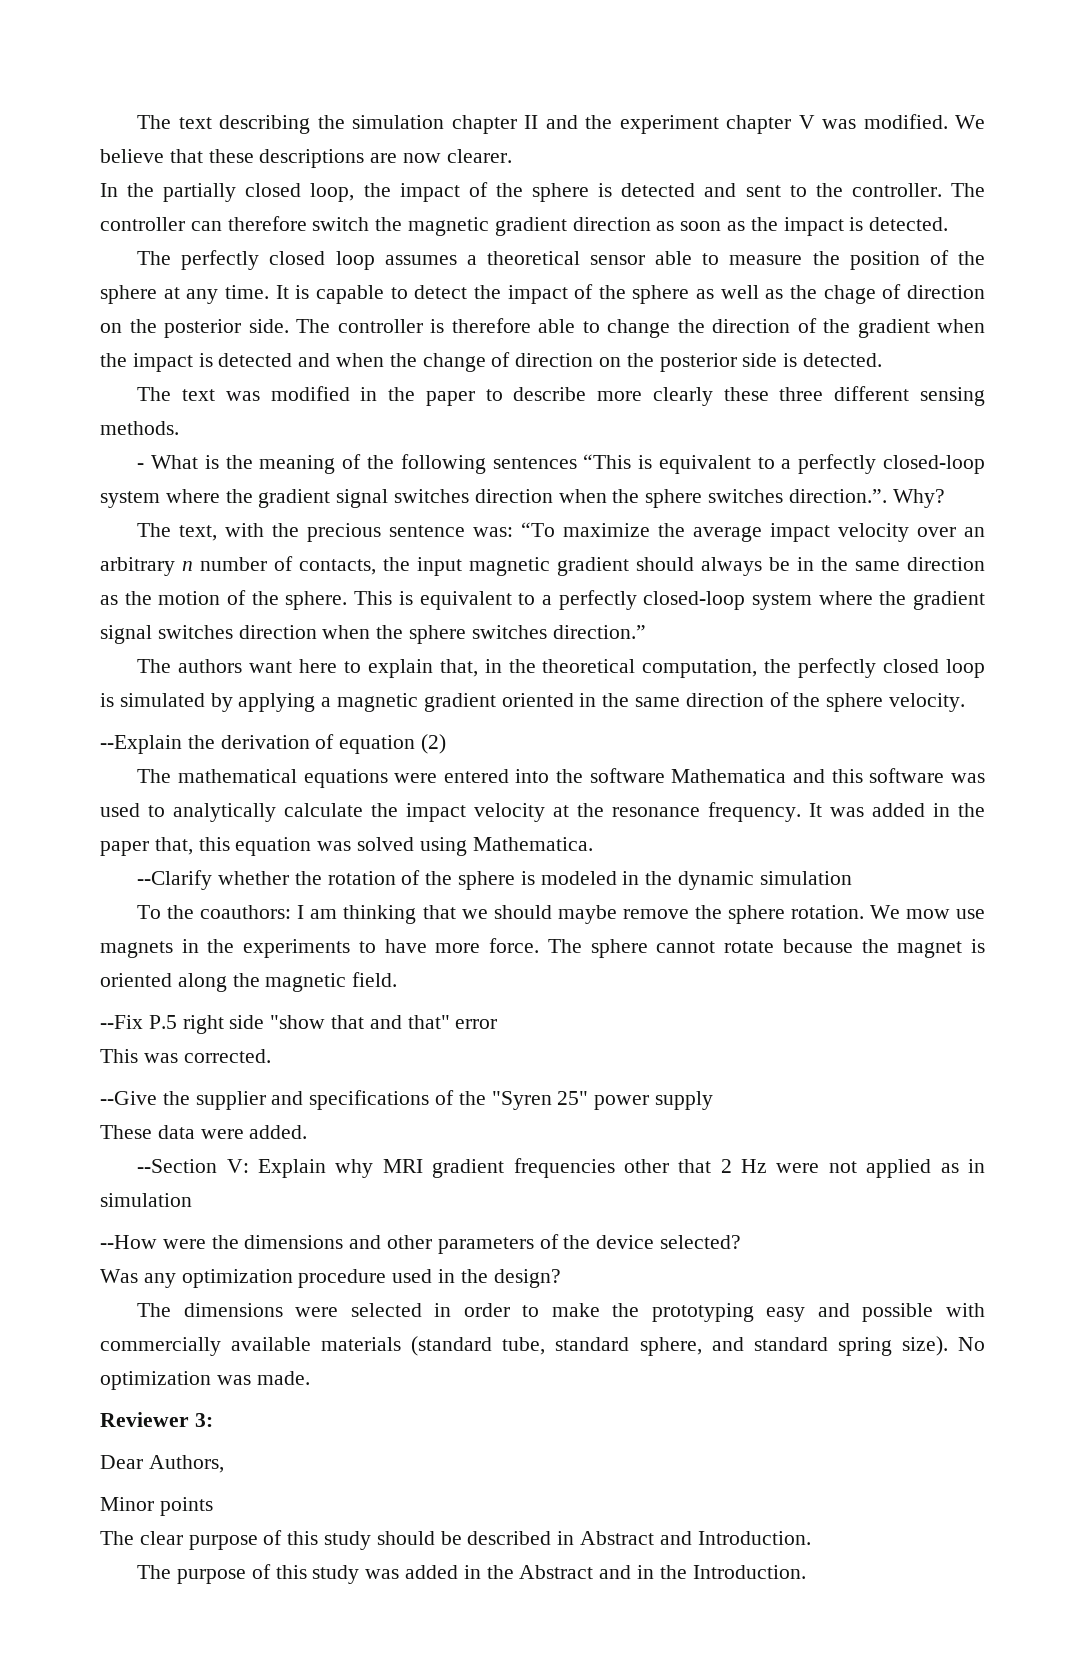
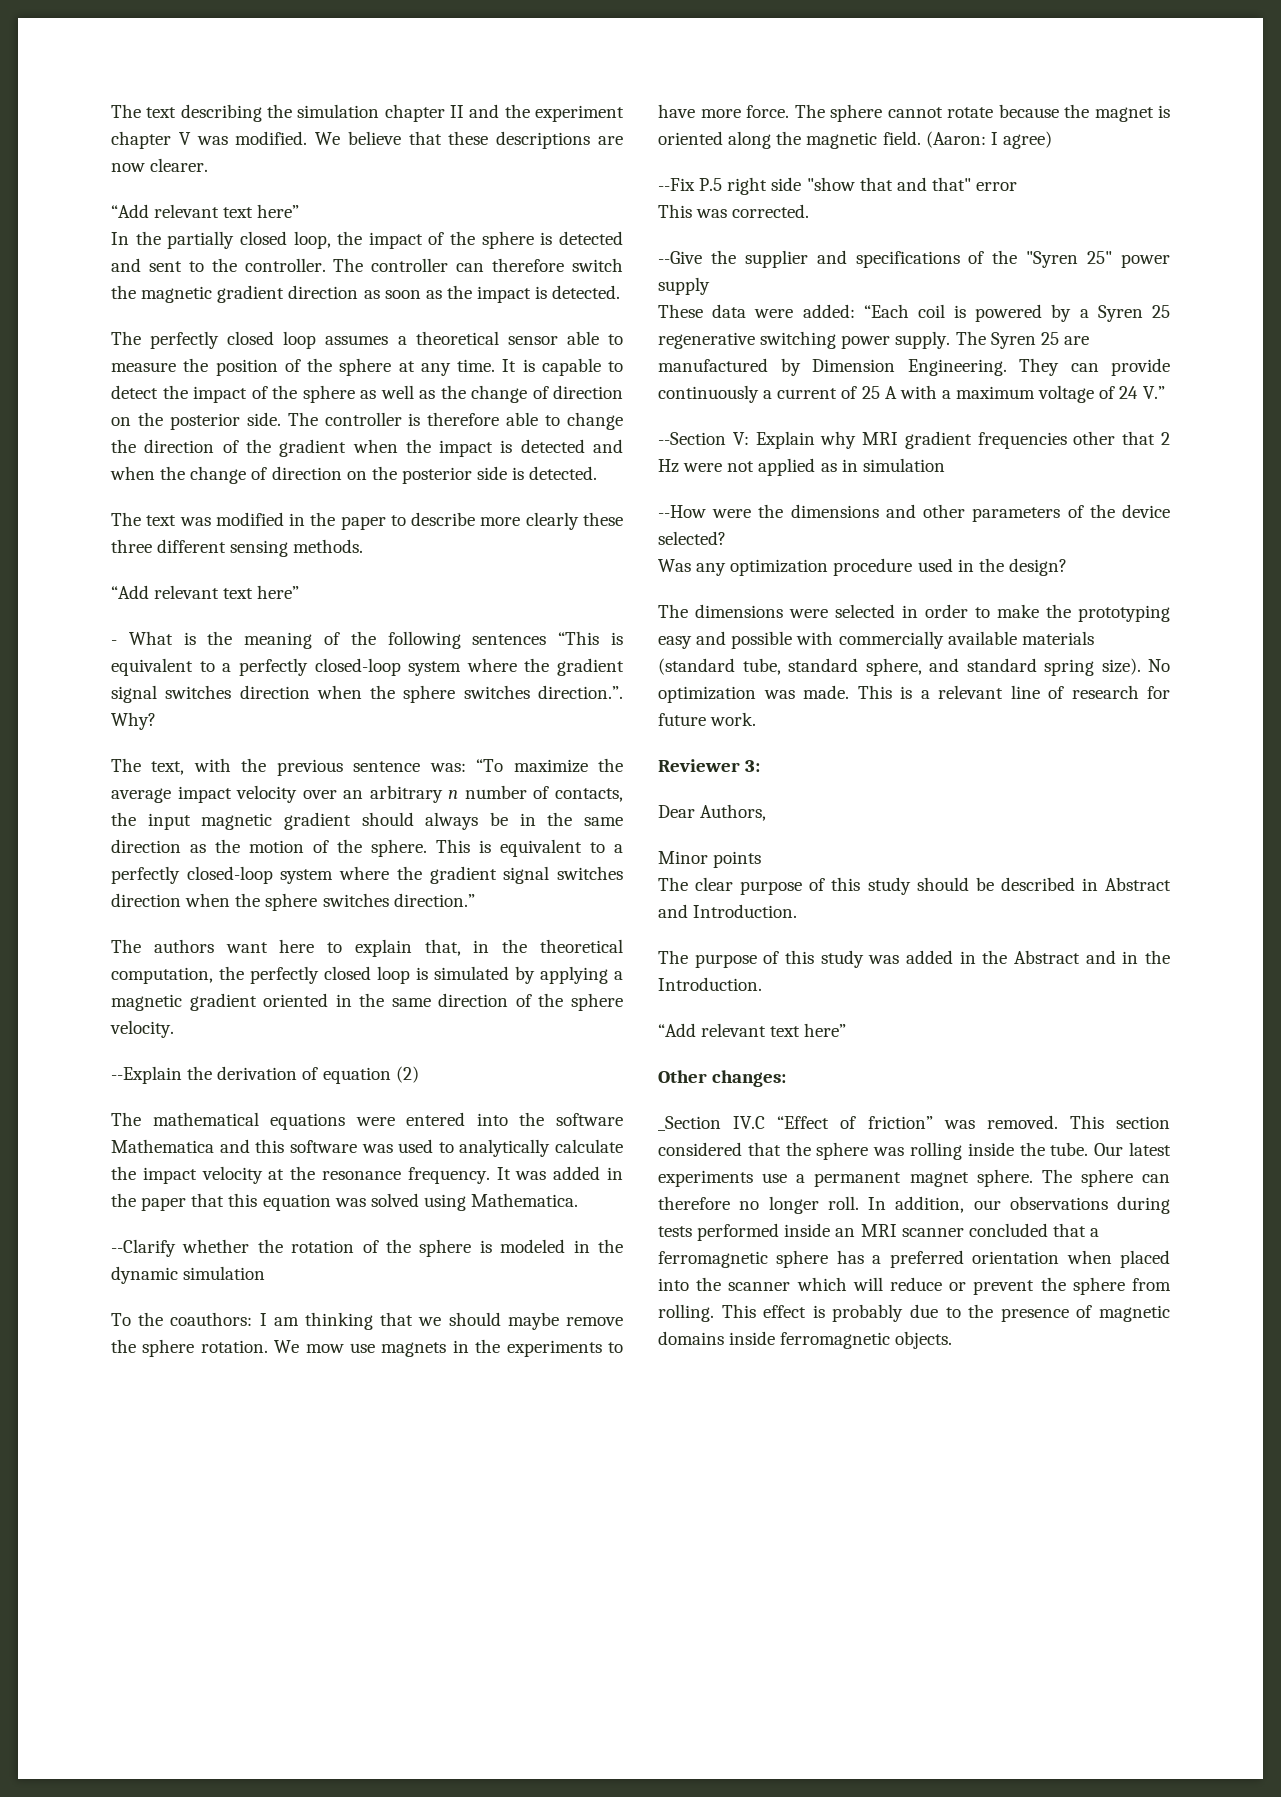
  We believe that these descriptions are now clearer.
+ “Add relevant text here”
- It is capable to detect the impact of the sphere as well as the chage of direction on the posterior side.
+ It is capable to detect the impact of the sphere as well as the change of direction on the posterior side.
  The text was modified in the paper to describe more clearly these three different sensing methods.
+ “Add relevant text here”
- The text, with the precious sentence was: “To maximize the average impact velocity over an arbitrary n number of contacts, the input magnetic gradient should always be in the same direction as the motion of the sphere.
+ The text, with the previous sentence was: “To maximize the average impact velocity over an arbitrary n number of contacts, the input magnetic gradient should always be in the same direction as the motion of the sphere.
- It was added in the paper that, this equation was solved using Mathematica.
+ It was added in the paper that this equation was solved using Mathematica.
+ (Aaron: I agree)
- These data were added.
+ These data were added: “Each coil is powered by a Syren 25 regenerative switching power supply. The Syren 25 are manufactured by Dimension Engineering. They can provide continuously a current of 25 A with a maximum voltage of 24 V.”
+ This is a relevant line of research for future work.
  The purpose of this study was added in the Abstract and in the Introduction.
+ “Add relevant text here”
+ Other changes:
+ _Section IV.C “Effect of friction” was removed. This section considered that the sphere was rolling inside the tube. Our latest experiments use a permanent magnet sphere. The sphere can therefore no longer roll. In addition, our observations during tests performed inside an MRI scanner concluded that a ferromagnetic sphere has a preferred orientation when placed into the scanner which will reduce or prevent the sphere from rolling. This effect is probably due to the presence of magnetic domains inside ferromagnetic objects.

